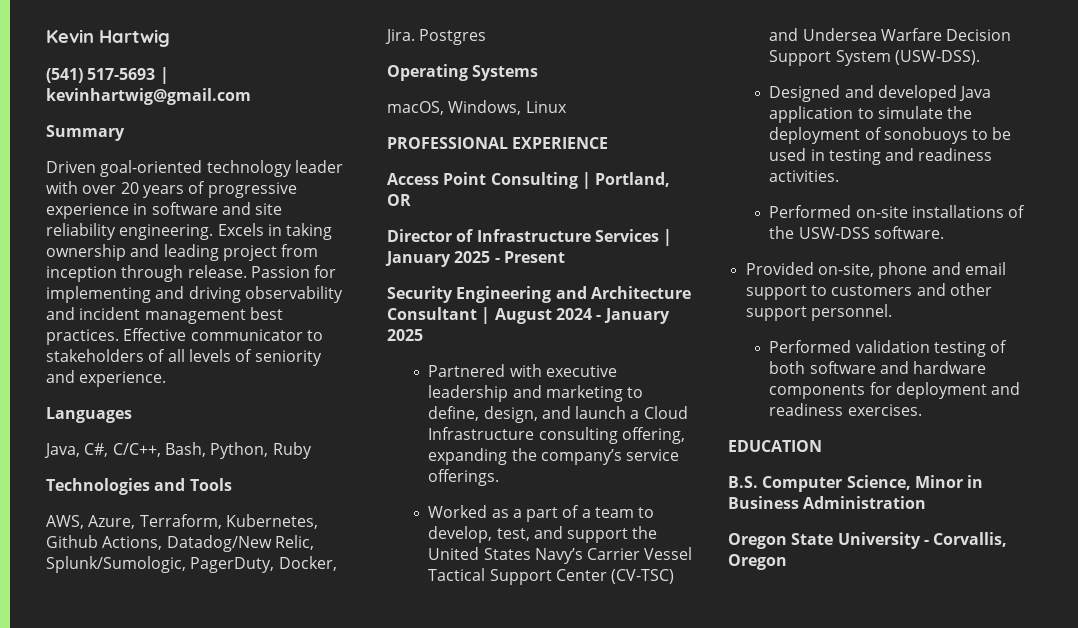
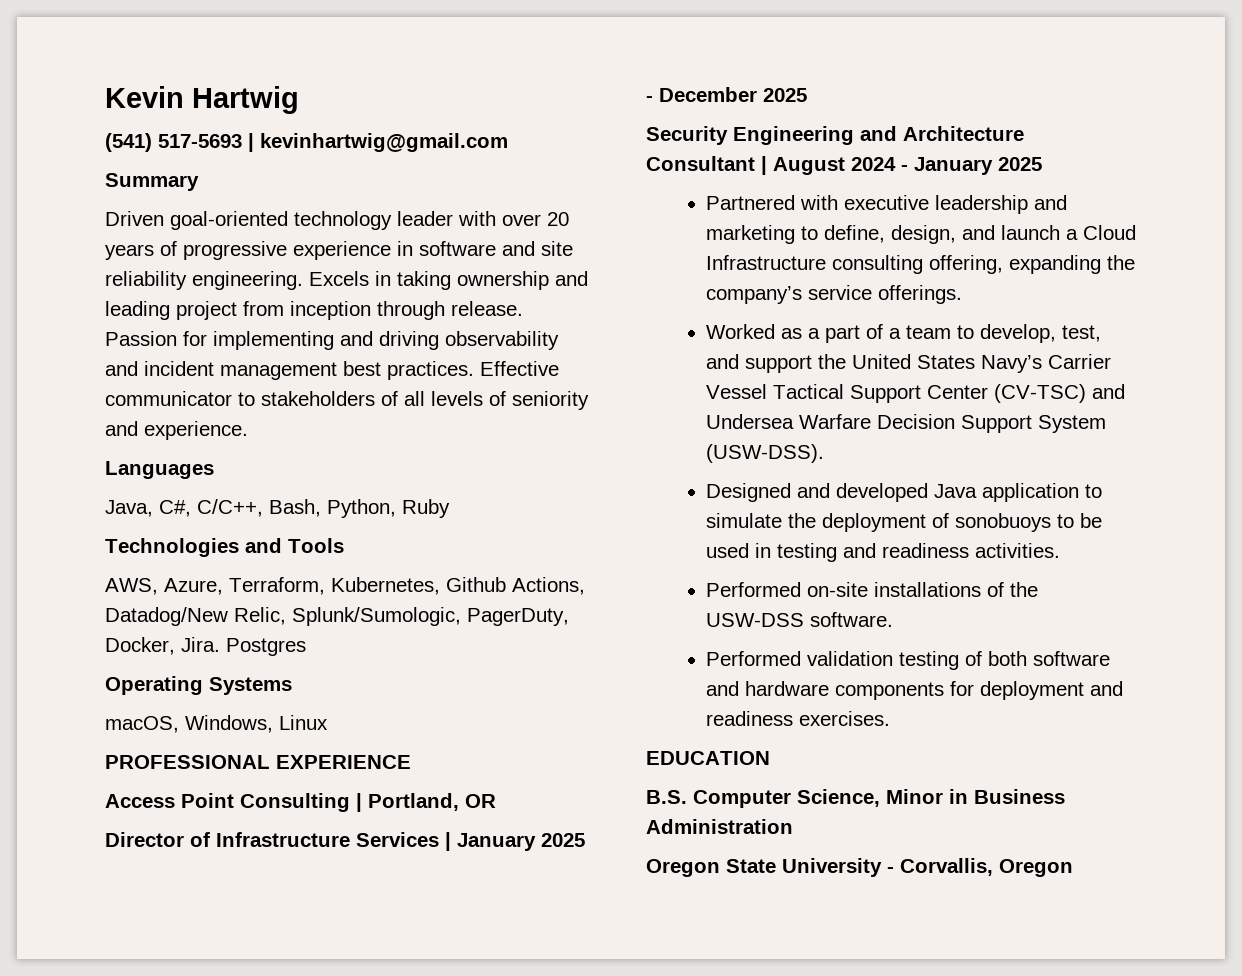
- Director of Infrastructure Services | January 2025 - Present
+ Director of Infrastructure Services | January 2025 - December 2025
- Provided on-site, phone and email support to customers and other support personnel.

